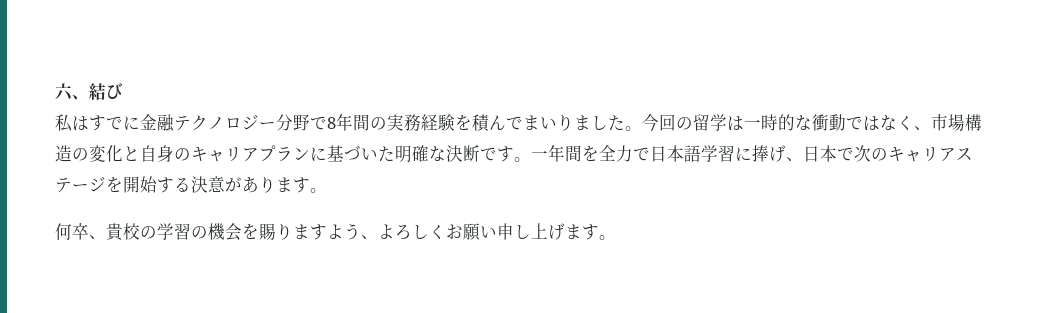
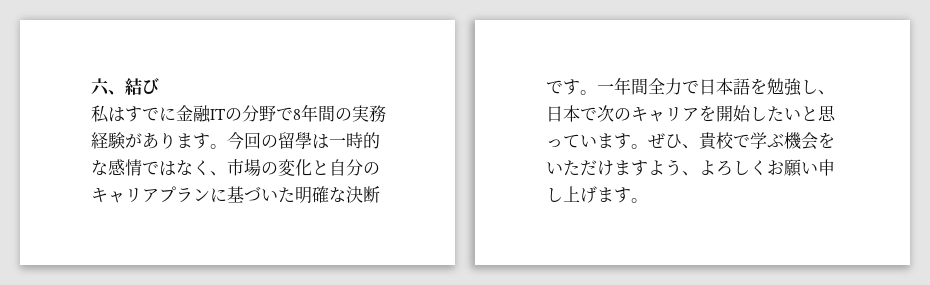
- 私はすでに金融テクノロジー分野で8年間の実務経験を積んでまいりました。
+ 私はすでに金融ITの分野で8年間の実務経験があります。
- 今回の留学は一時的な衝動ではなく、市場構造の変化と自身のキャリアプランに基づいた明確な決断です。
+ 今回の留學は一時的な感情ではなく、市場の変化と自分のキャリアプランに基づいた明確な決断です。
- 一年間を全力で日本語学習に捧げ、日本で次のキャリアステージを開始する決意があります。
- 何卒、貴校の学習の機会を賜りますよう、よろしくお願い申し上げます。
+ 一年間全力で日本語を勉強し、日本で次のキャリアを開始したいと思っています。ぜひ、貴校で学ぶ機会をいただけますよう、よろしくお願い申し上げます。

